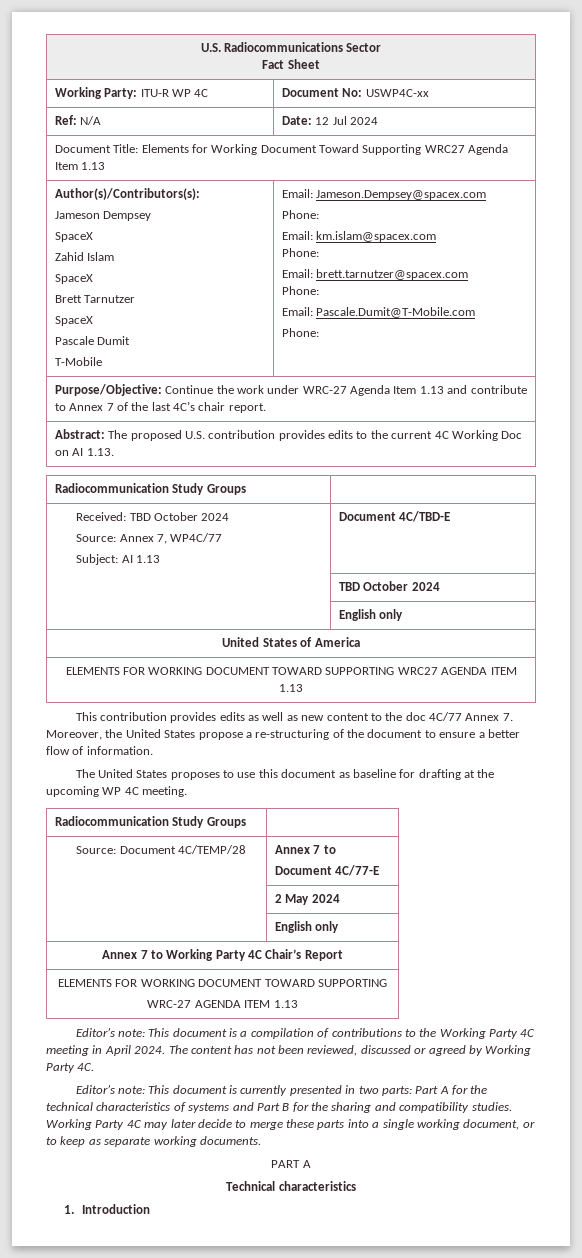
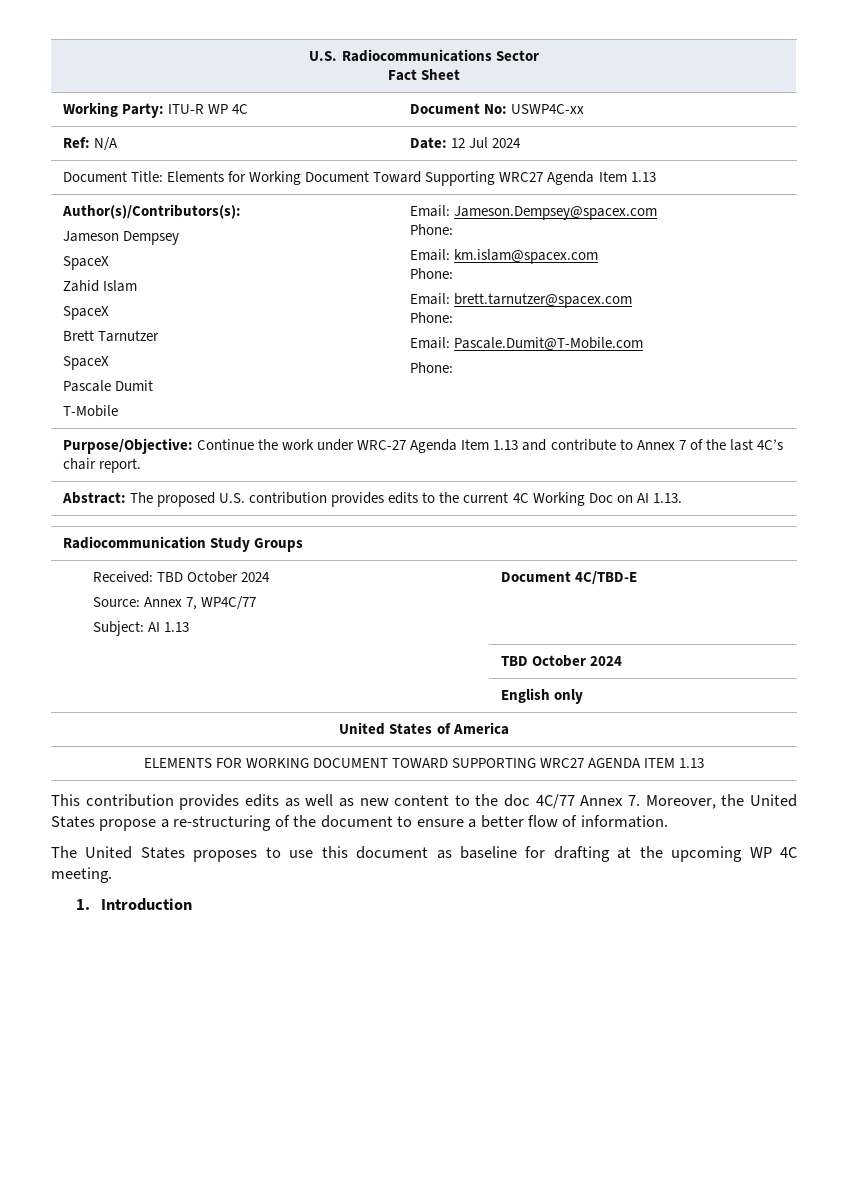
  The United States proposes to use this document as baseline for drafting at the upcoming WP 4C meeting.
- Radiocommunication Study Groups |
- Source: Document 4C/TEMP/28 | Annex 7 to
- Document 4C/77-E
- | 2 May 2024
- | English only
- Annex 7 to Working Party 4C Chair’s Report
- ELEMENTS FOR WORKING DOCUMENT TOWARD SUPPORTING
- WRC-27 AGENDA ITEM 1.13
- Editor’s note: This document is a compilation of contributions to the Working Party 4C meeting in April 2024. The content has not been reviewed, discussed or agreed by Working Party 4C.
- Editor’s note: This document is currently presented in two parts: Part A for the technical characteristics of systems and Part B for the sharing and compatibility studies. Working Party 4C may later decide to merge these parts into a single working document, or to keep as separate working documents.
- PART A
- Technical characteristics

